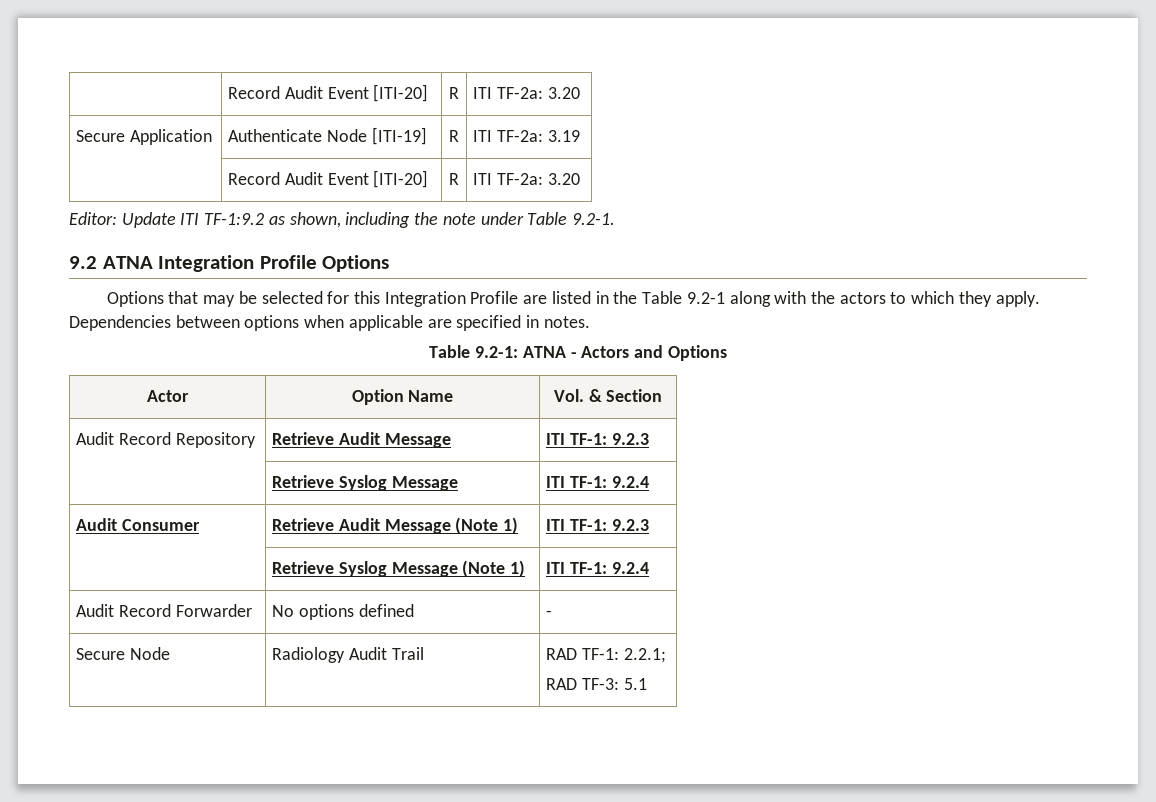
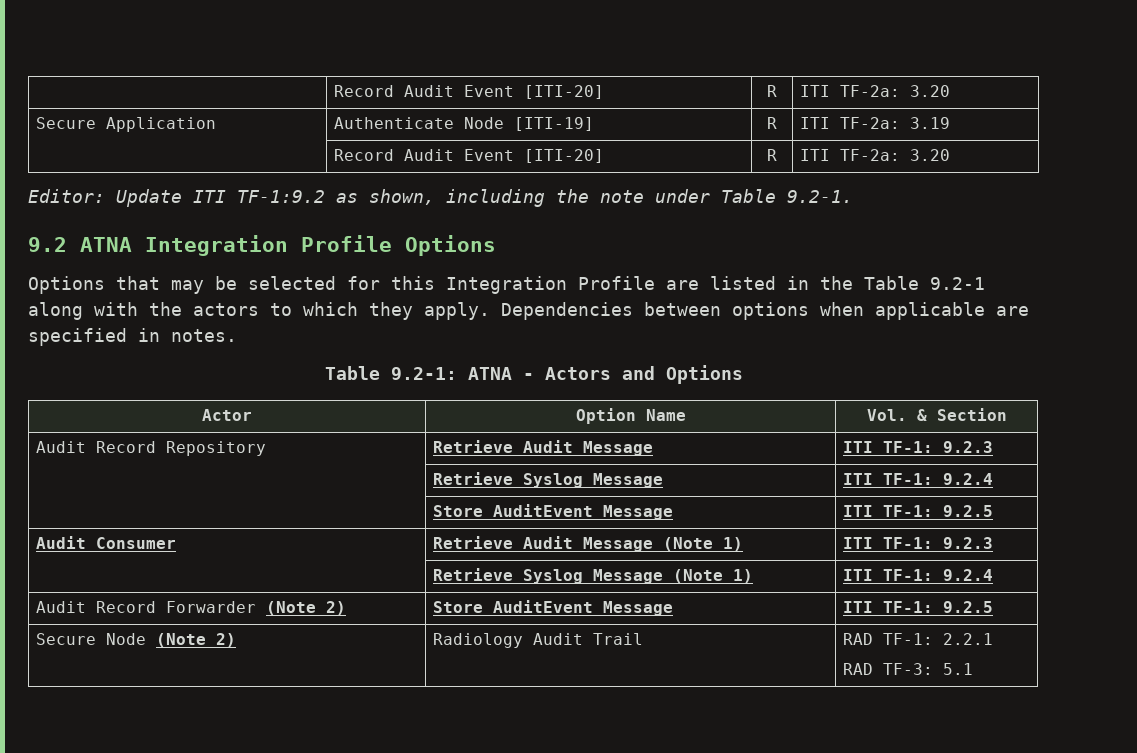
  | Retrieve Syslog Message | ITI TF-1: 9.2.4
+ | Store AuditEvent Message | ITI TF-1: 9.2.5
- Audit Record Forwarder | No options defined | -
+ Audit Record Forwarder (Note 2) | Store AuditEvent Message | ITI TF-1: 9.2.5
- Secure Node | Radiology Audit Trail | RAD TF-1: 2.2.1;
+ Secure Node (Note 2) | Radiology Audit Trail | RAD TF-1: 2.2.1

